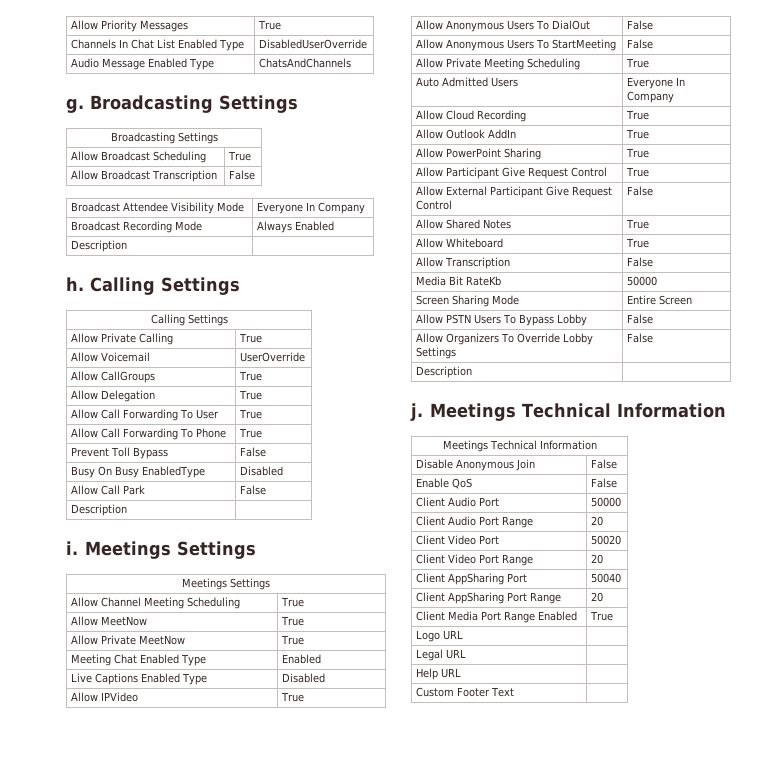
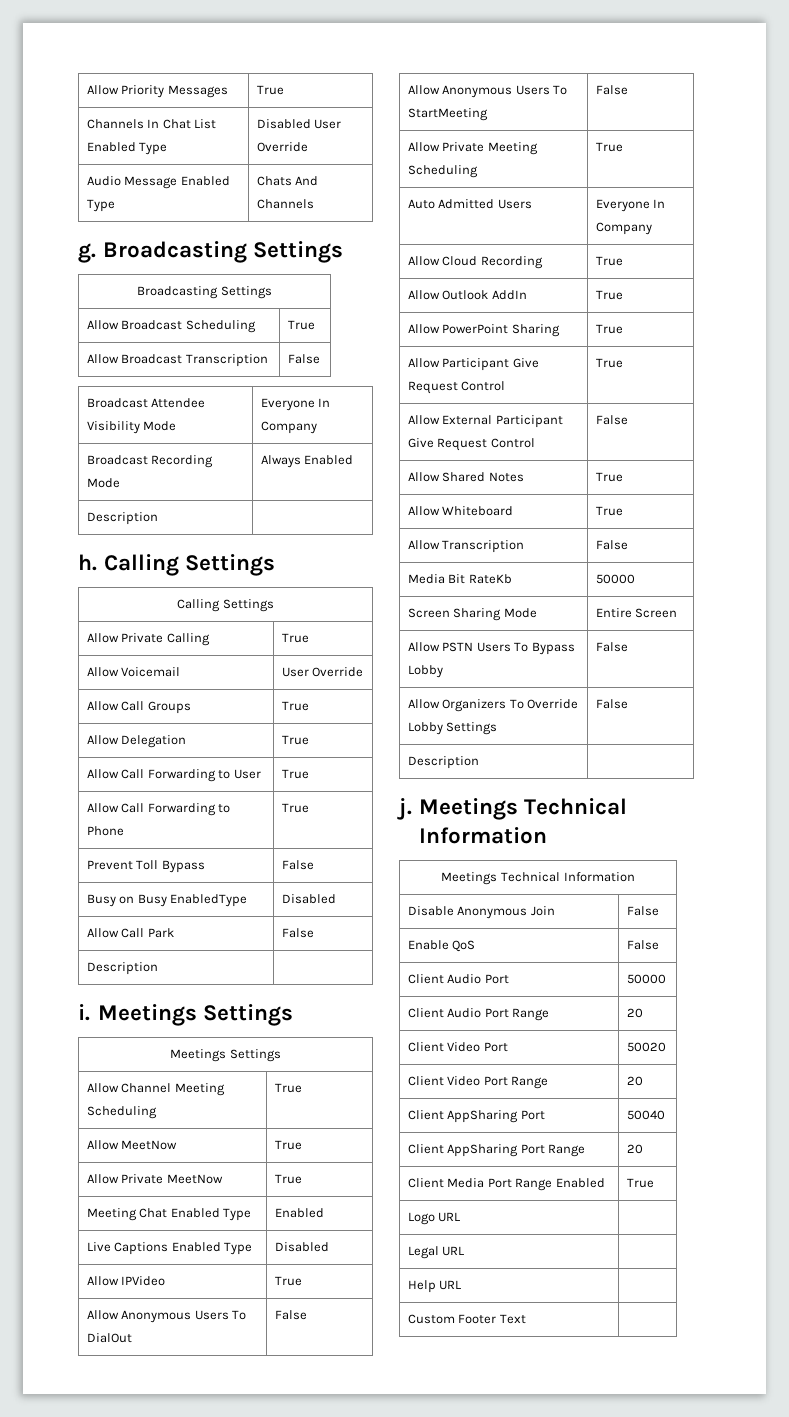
- Channels In Chat List Enabled Type | DisabledUserOverride
+ Channels In Chat List Enabled Type | Disabled User Override
- Audio Message Enabled Type | ChatsAndChannels
+ Audio Message Enabled Type | Chats And Channels
- Allow Voicemail | UserOverride
- Allow CallGroups | True
+ Allow Voicemail | User Override
+ Allow Call Groups | True
- Allow Call Forwarding To User | True
+ Allow Call Forwarding to User | True
- Allow Call Forwarding To Phone | True
+ Allow Call Forwarding to Phone | True
- Busy On Busy EnabledType | Disabled
+ Busy on Busy EnabledType | Disabled

